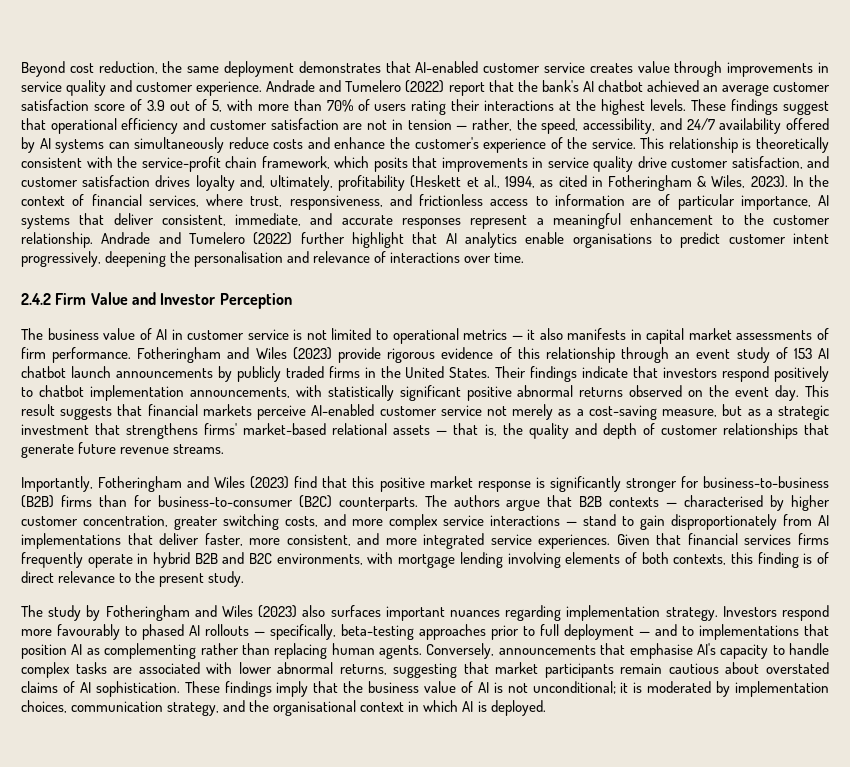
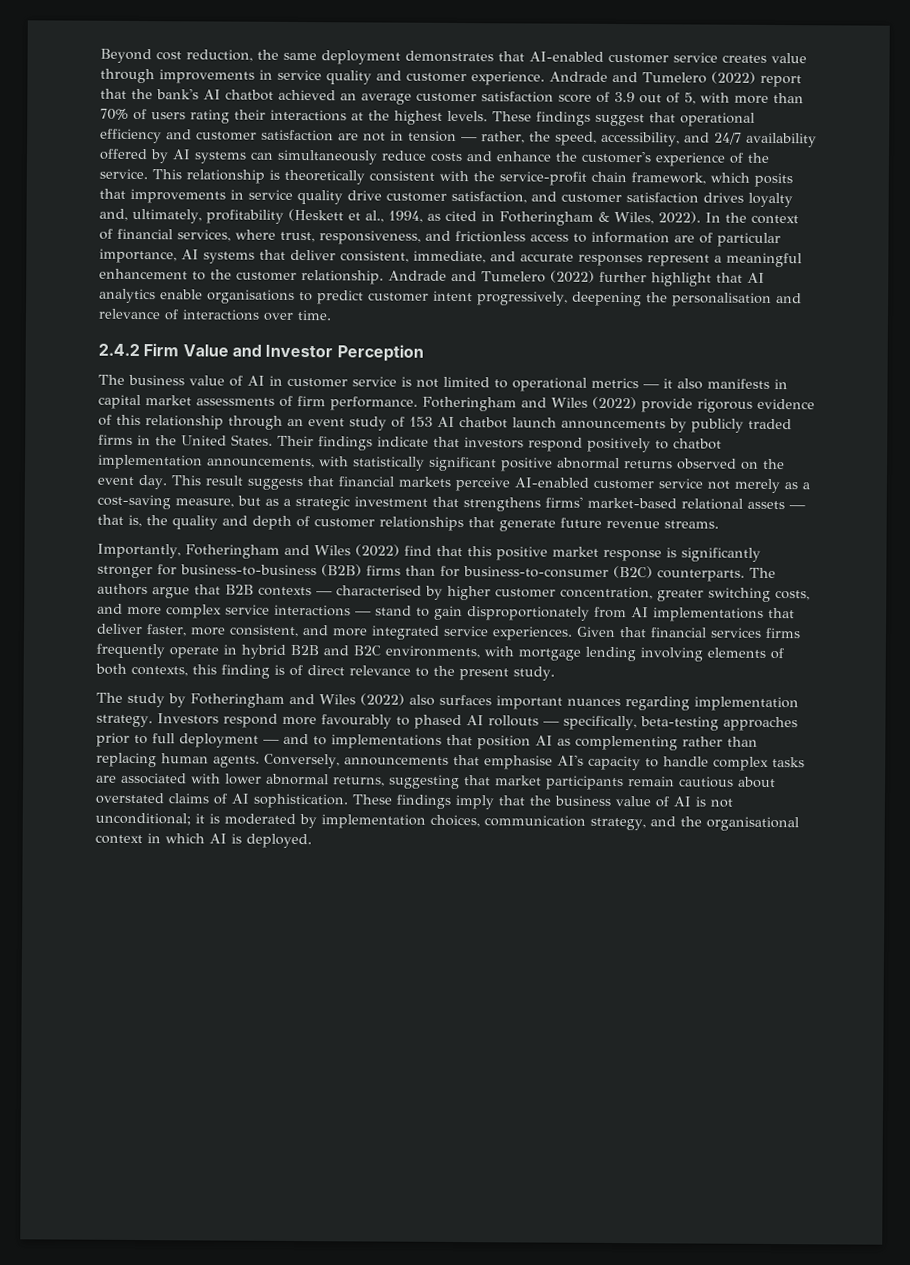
- This relationship is theoretically consistent with the service-profit chain framework, which posits that improvements in service quality drive customer satisfaction, and customer satisfaction drives loyalty and, ultimately, profitability (Heskett et al., 1994, as cited in Fotheringham & Wiles, 2023).
+ This relationship is theoretically consistent with the service-profit chain framework, which posits that improvements in service quality drive customer satisfaction, and customer satisfaction drives loyalty and, ultimately, profitability (Heskett et al., 1994, as cited in Fotheringham & Wiles, 2022).
- Fotheringham and Wiles (2023) provide rigorous evidence of this relationship through an event study of 153 AI chatbot launch announcements by publicly traded firms in the United States.
+ Fotheringham and Wiles (2022) provide rigorous evidence of this relationship through an event study of 153 AI chatbot launch announcements by publicly traded firms in the United States.
- Importantly, Fotheringham and Wiles (2023) find that this positive market response is significantly stronger for business-to-business (B2B) firms than for business-to-consumer (B2C) counterparts.
+ Importantly, Fotheringham and Wiles (2022) find that this positive market response is significantly stronger for business-to-business (B2B) firms than for business-to-consumer (B2C) counterparts.
- The study by Fotheringham and Wiles (2023) also surfaces important nuances regarding implementation strategy.
+ The study by Fotheringham and Wiles (2022) also surfaces important nuances regarding implementation strategy.

